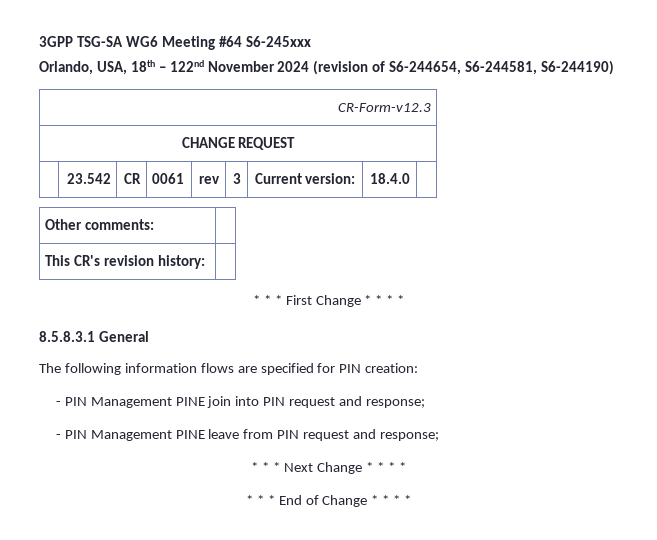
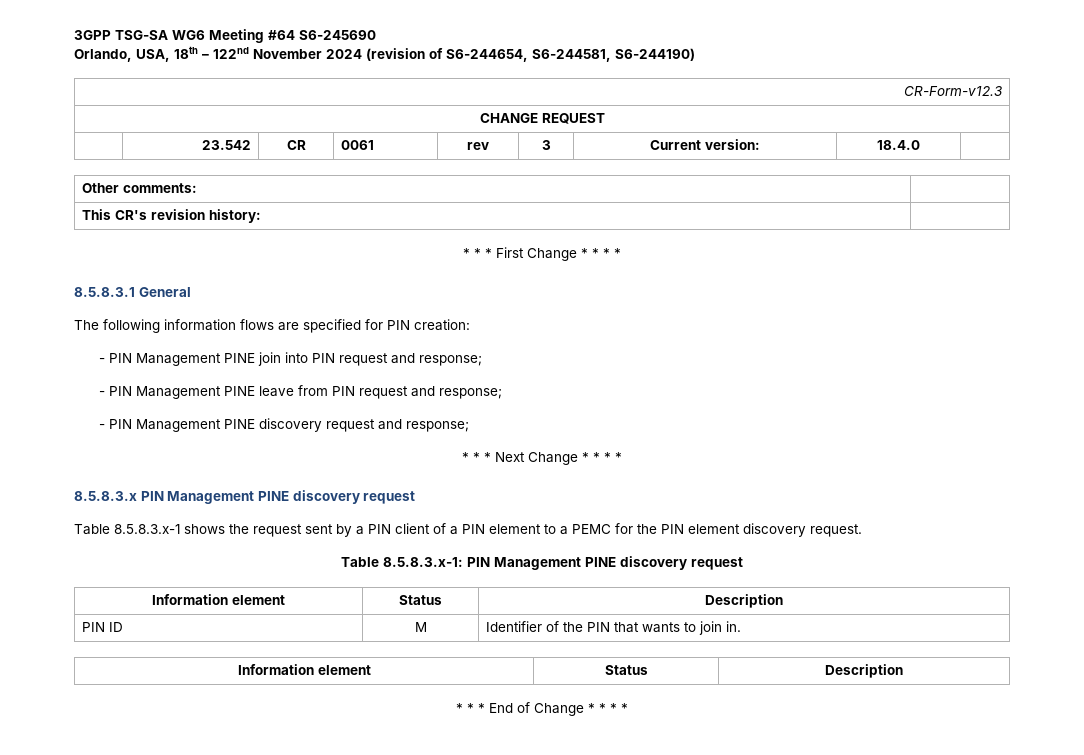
- 3GPP TSG-SA WG6 Meeting #64 S6-245xxx
+ 3GPP TSG-SA WG6 Meeting #64 S6-245690
+ - PIN Management PINE discovery request and response;
+ 8.5.8.3.x PIN Management PINE discovery request
+ Table 8.5.8.3.x-1 shows the request sent by a PIN client of a PIN element to a PEMC for the PIN element discovery request.
+ Table 8.5.8.3.x-1: PIN Management PINE discovery request
+ Information element | Status | Description
+ PIN ID | M | Identifier of the PIN that wants to join in.
+ Information element | Status | Description

